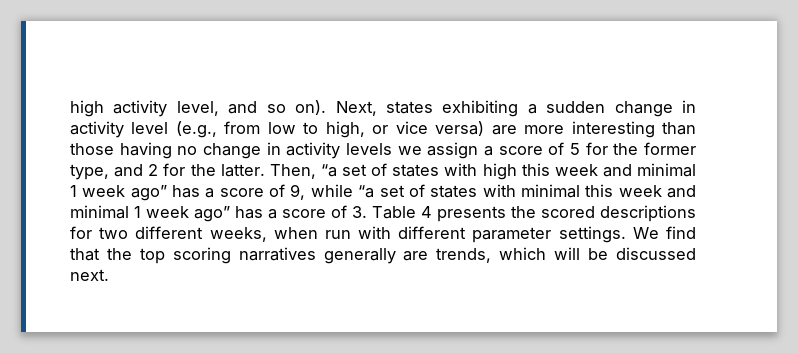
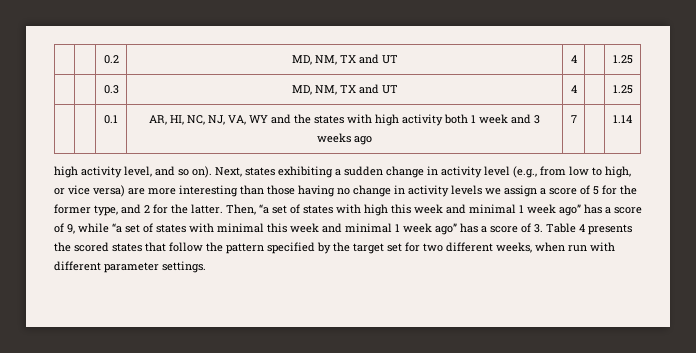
+ | | 0.2 | MD, NM, TX and UT | 4 | | 1.25
+ | | 0.3 | MD, NM, TX and UT | 4 | | 1.25
+ | | 0.1 | AR, HI, NC, NJ, VA, WY and the states with high activity both 1 week and 3 weeks ago | 7 | | 1.14
- Then, “a set of states with high this week and minimal 1 week ago” has a score of 9, while “a set of states with minimal this week and minimal 1 week ago” has a score of 3. Table 4 presents the scored descriptions for two different weeks, when run with different parameter settings. We find that the top scoring narratives generally are trends, which will be discussed next.
+ Then, “a set of states with high this week and minimal 1 week ago” has a score of 9, while “a set of states with minimal this week and minimal 1 week ago” has a score of 3. Table 4 presents the scored states that follow the pattern specified by the target set for two different weeks, when run with different parameter settings.

